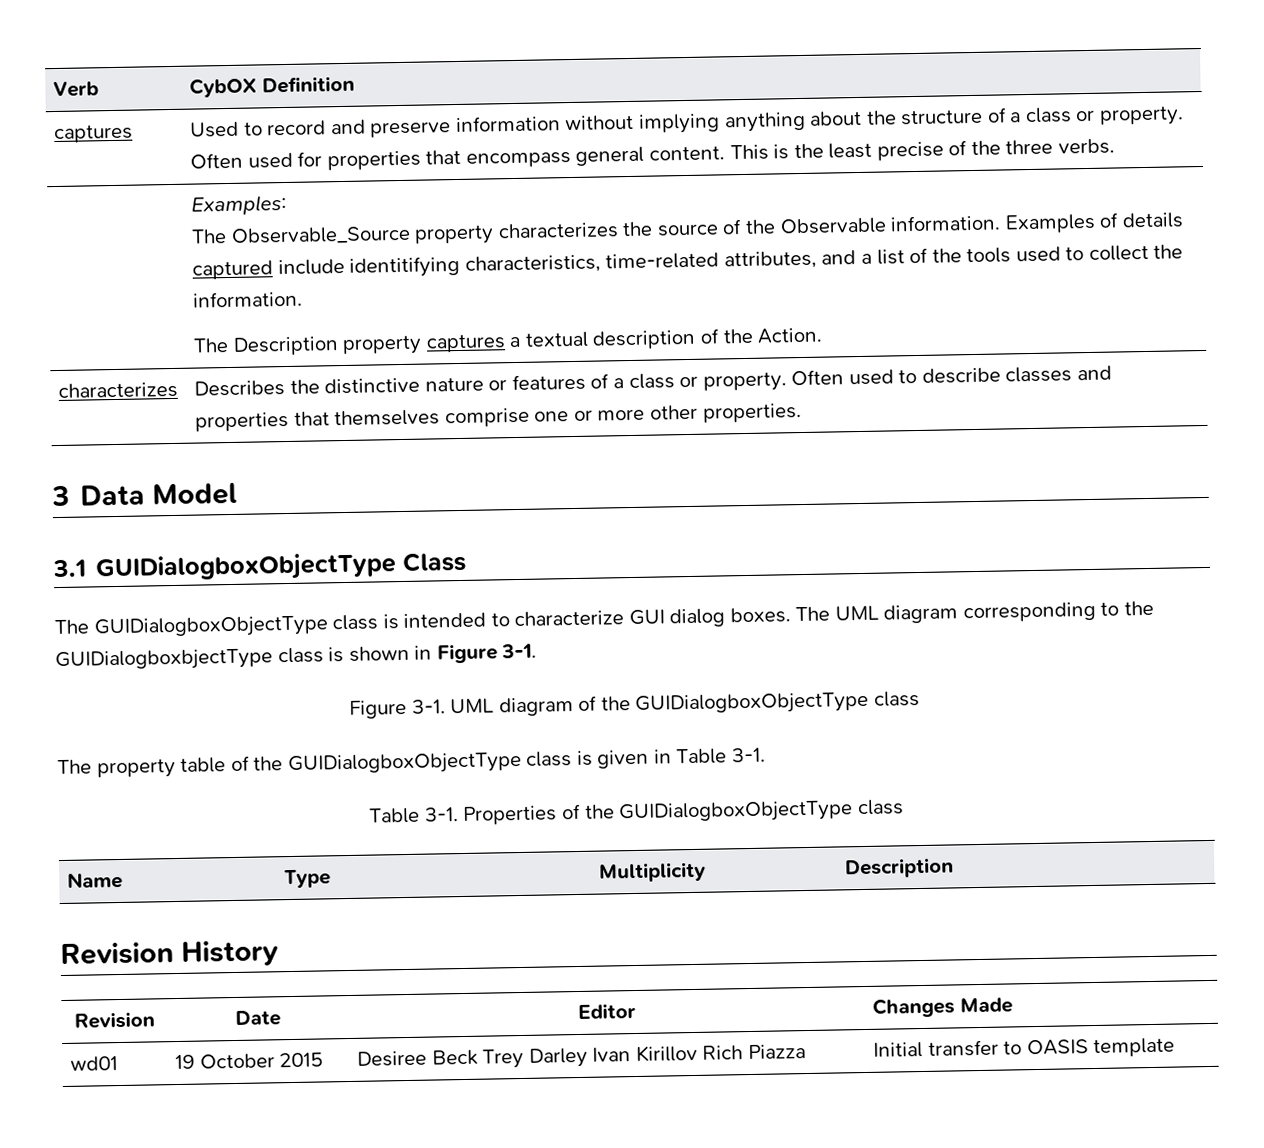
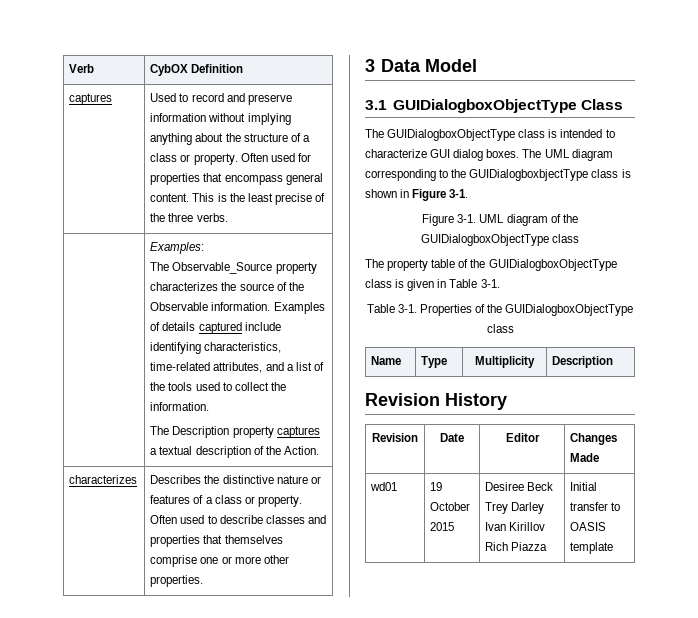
- Examples of details captured include identitifying characteristics, time-related attributes, and a list of the tools used to collect the information.
+ Examples of details captured include identifying characteristics, time-related attributes, and a list of the tools used to collect the information.

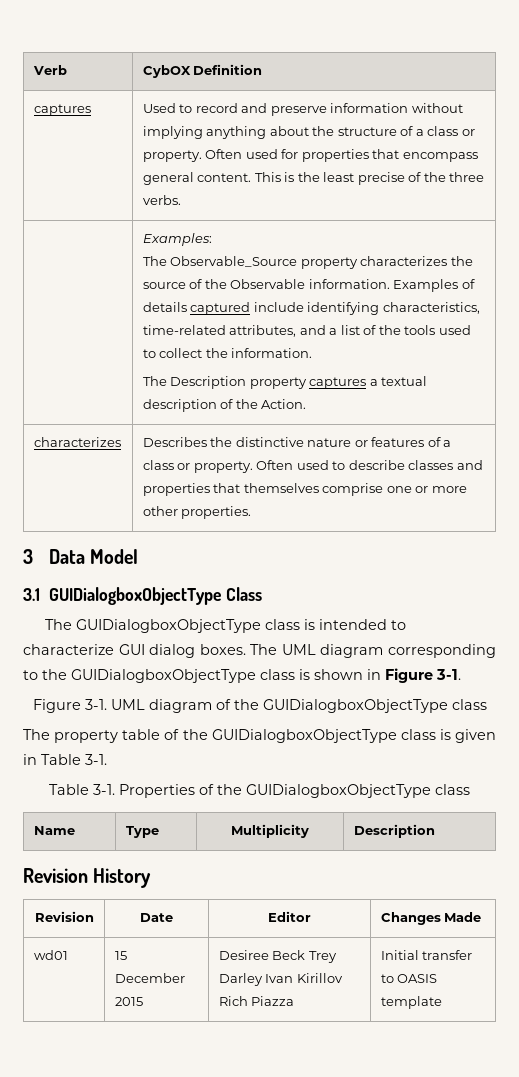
- The UML diagram corresponding to the GUIDialogboxbjectType class is shown in Figure 3-1.
+ The UML diagram corresponding to the GUIDialogboxObjectType class is shown in Figure 3-1.
- wd01 | 19 October 2015 | Desiree Beck Trey Darley Ivan Kirillov Rich Piazza | Initial transfer to OASIS template
+ wd01 | 15 December 2015 | Desiree Beck Trey Darley Ivan Kirillov Rich Piazza | Initial transfer to OASIS template

